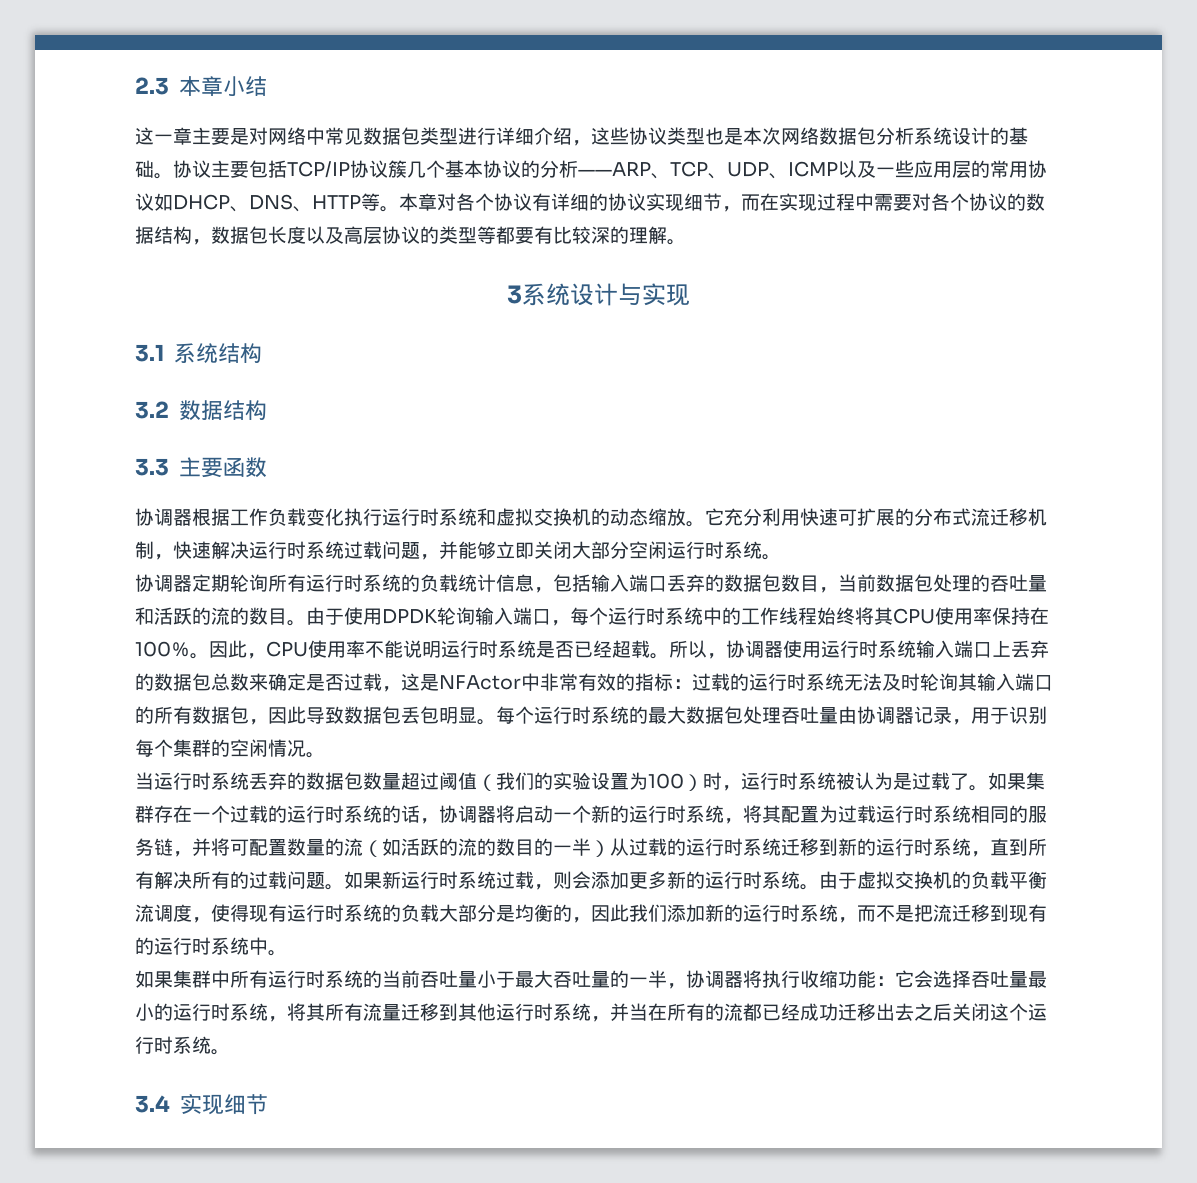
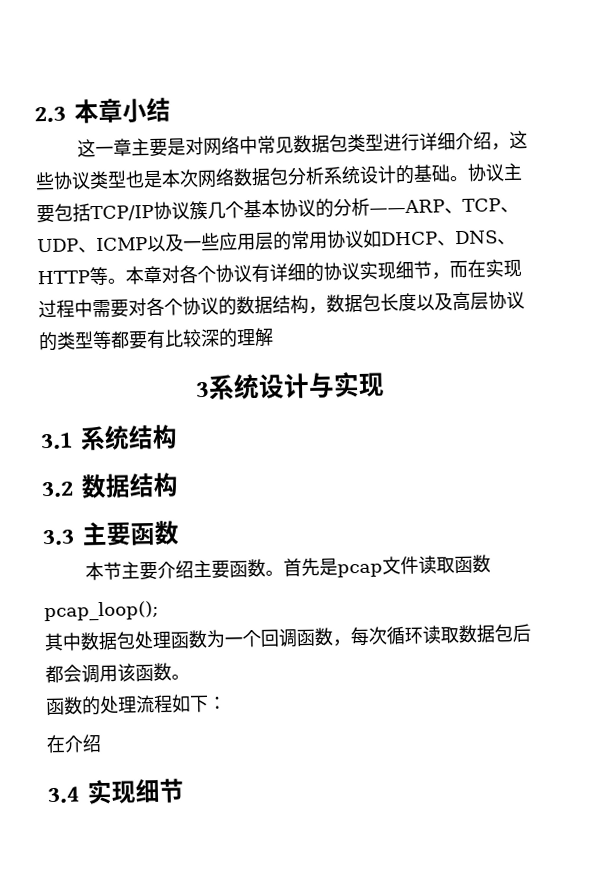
- 本章对各个协议有详细的协议实现细节，而在实现过程中需要对各个协议的数据结构，数据包长度以及高层协议的类型等都要有比较深的理解。
+ 本章对各个协议有详细的协议实现细节，而在实现过程中需要对各个协议的数据结构，数据包长度以及高层协议的类型等都要有比较深的理解
- 协调器根据工作负载变化执行运行时系统和虚拟交换机的动态缩放。它充分利用快速可扩展的分布式流迁移机制，快速解决运行时系统过载问题，并能够立即关闭大部分空闲运行时系统。
- 协调器定期轮询所有运行时系统的负载统计信息，包括输入端口丢弃的数据包数目，当前数据包处理的吞吐量和活跃的流的数目。由于使用DPDK轮询输入端口，每个运行时系统中的工作线程始终将其CPU使用率保持在100％。因此，CPU使用率不能说明运行时系统是否已经超载。所以，协调器使用运行时系统输入端口上丢弃的数据包总数来确定是否过载，这是NFActor中非常有效的指标：过载的运行时系统无法及时轮询其输入端口的所有数据包，因此导致数据包丢包明显。每个运行时系统的最大数据包处理吞吐量由协调器记录，用于识别每个集群的空闲情况。
- 当运行时系统丢弃的数据包数量超过阈值（我们的实验设置为100）时，运行时系统被认为是过载了。如果集群存在一个过载的运行时系统的话，协调器将启动一个新的运行时系统，将其配置为过载运行时系统相同的服务链，并将可配置数量的流（如活跃的流的数目的一半）从过载的运行时系统迁移到新的运行时系统，直到所有解决所有的过载问题。如果新运行时系统过载，则会添加更多新的运行时系统。由于虚拟交换机的负载平衡流调度，使得现有运行时系统的负载大部分是均衡的，因此我们添加新的运行时系统，而不是把流迁移到现有的运行时系统中。
- 如果集群中所有运行时系统的当前吞吐量小于最大吞吐量的一半，协调器将执行收缩功能：它会选择吞吐量最小的运行时系统，将其所有流量迁移到其他运行时系统，并当在所有的流都已经成功迁移出去之后关闭这个运行时系统。
+ 本节主要介绍主要函数。首先是pcap文件读取函数
+ pcap_loop();
+ 其中数据包处理函数为一个回调函数，每次循环读取数据包后都会调用该函数。
+ 函数的处理流程如下：
+ 在介绍

